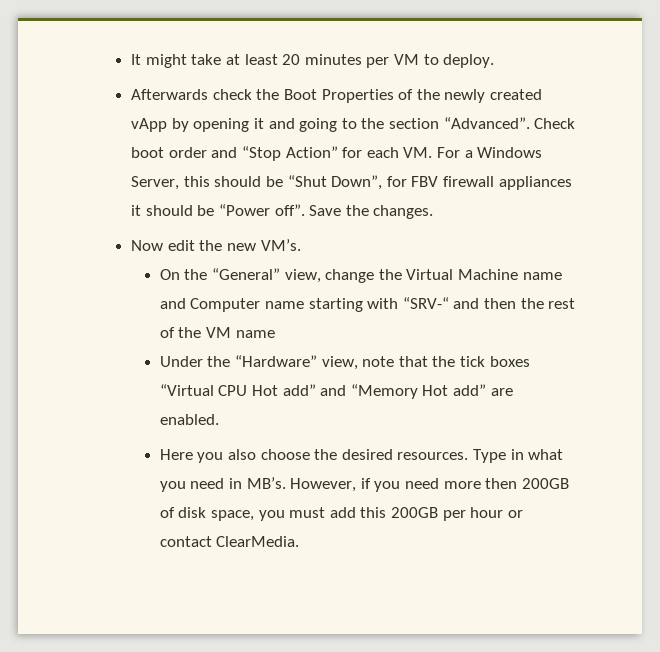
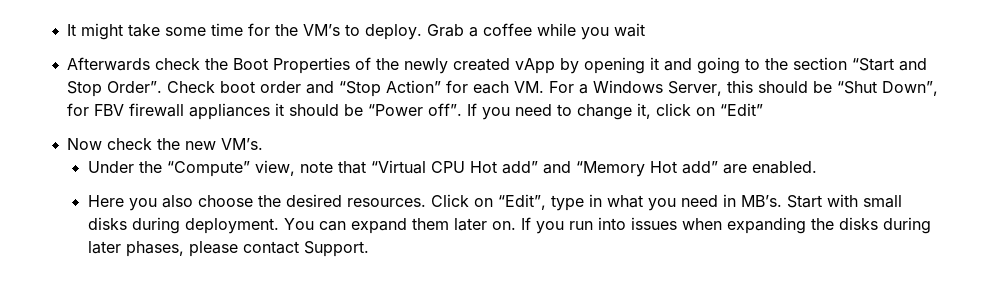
- It might take at least 20 minutes per VM to deploy.
+ It might take some time for the VM’s to deploy. Grab a coffee while you wait
- Afterwards check the Boot Properties of the newly created vApp by opening it and going to the section “Advanced”.
+ Afterwards check the Boot Properties of the newly created vApp by opening it and going to the section “Start and Stop Order”.
- Save the changes.
+ If you need to change it, click on “Edit”
- Now edit the new VM’s.
+ Now check the new VM’s.
- On the “General” view, change the Virtual Machine name and Computer name starting with “SRV-“ and then the rest of the VM name
- Under the “Hardware” view, note that the tick boxes “Virtual CPU Hot add” and “Memory Hot add” are enabled.
+ Under the “Compute” view, note that “Virtual CPU Hot add” and “Memory Hot add” are enabled.
- Type in what you need in MB’s.
+ Click on “Edit”, type in what you need in MB’s.
- However, if you need more then 200GB of disk space, you must add this 200GB per hour or contact ClearMedia.
+ Start with small disks during deployment. You can expand them later on. If you run into issues when expanding the disks during later phases, please contact Support.

